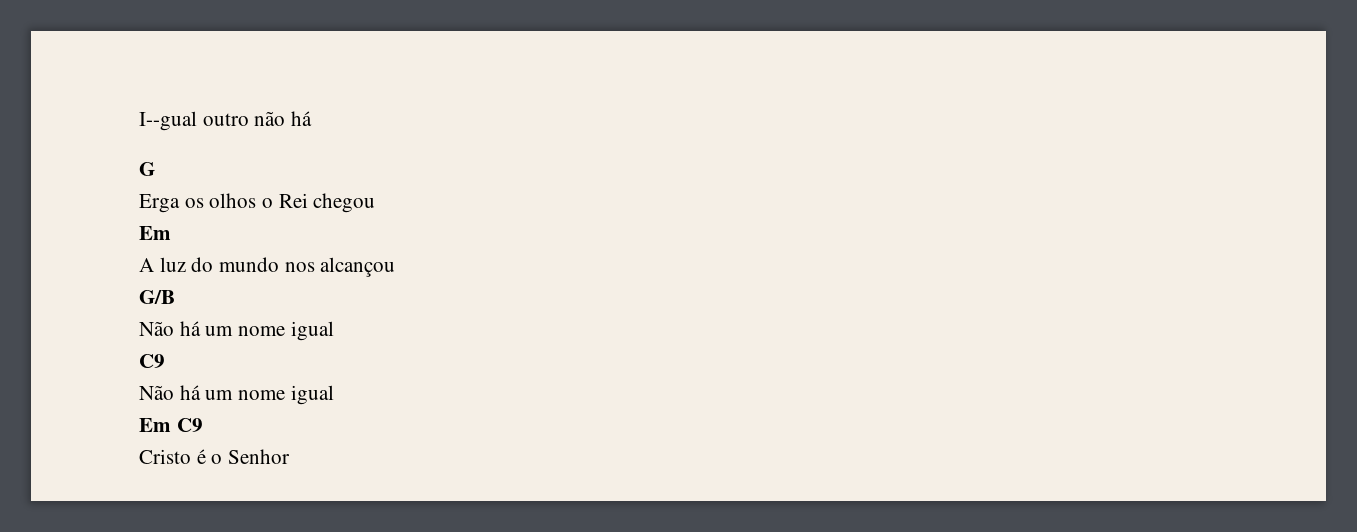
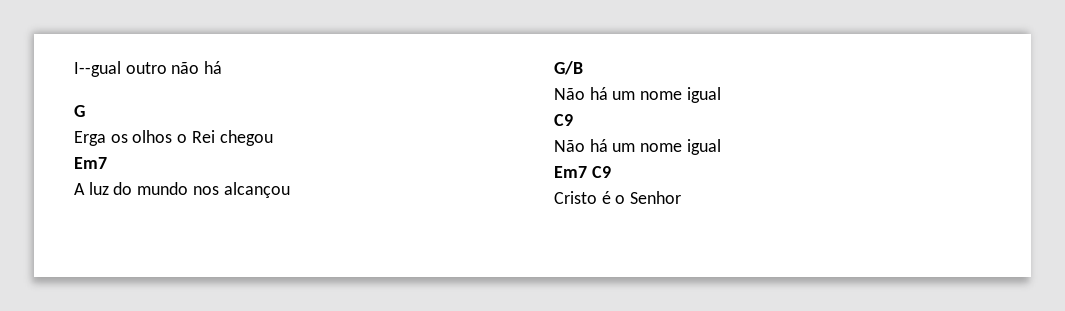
  Erga os olhos o Rei chegou
- Em
+ Em7
- Em C9
+ Em7 C9

